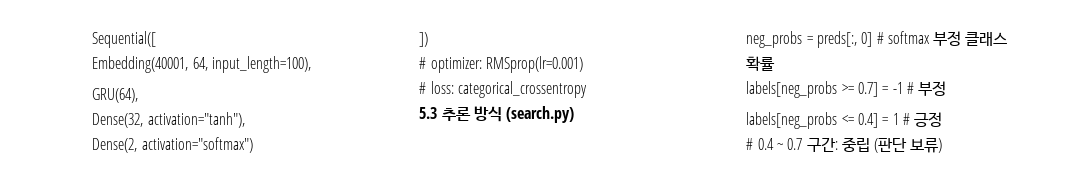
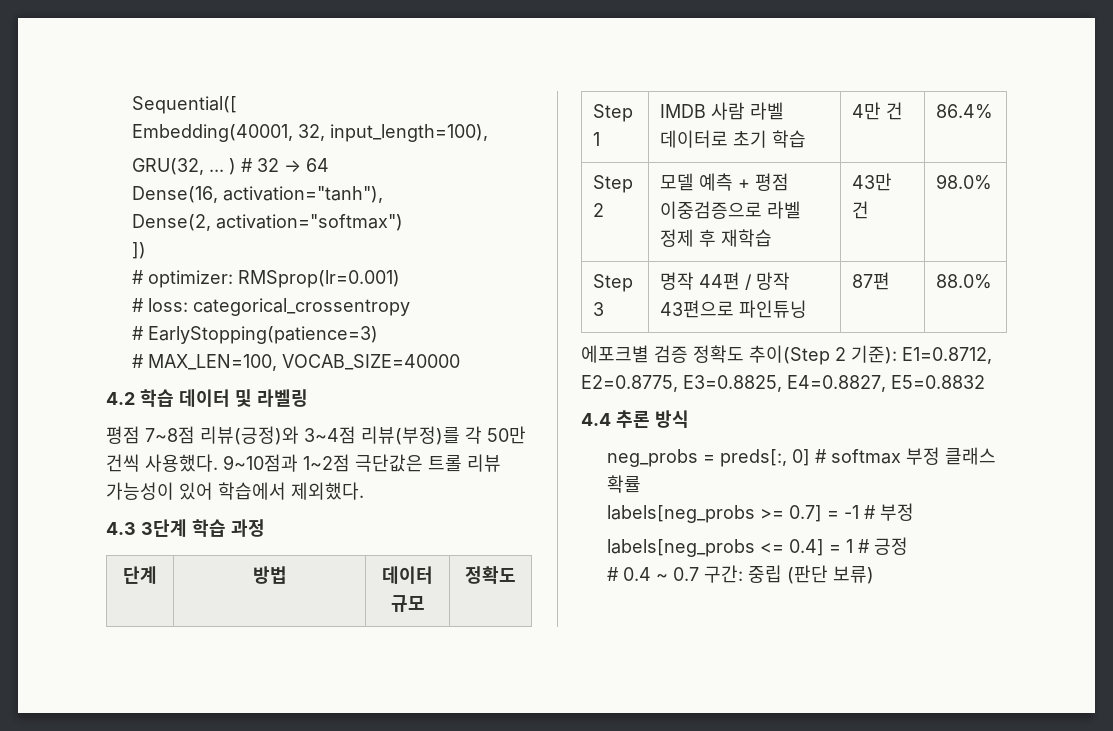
- Embedding(40001, 64, input_length=100),
+ Embedding(40001, 32, input_length=100),
- GRU(64),
- Dense(32, activation="tanh"),
+ GRU(32, ... ) # 32 → 64
+ Dense(16, activation="tanh"),
- 5.3 추론 방식 (search.py)
+ # EarlyStopping(patience=3)
+ # MAX_LEN=100, VOCAB_SIZE=40000
+ 4.2 학습 데이터 및 라벨링
+ 평점 7~8점 리뷰(긍정)와 3~4점 리뷰(부정)를 각 50만 건씩 사용했다. 9~10점과 1~2점 극단값은 트롤 리뷰 가능성이 있어 학습에서 제외했다.
+ 4.3 3단계 학습 과정
+ 단계 | 방법 | 데이터 규모 | 정확도
+ Step 1 | IMDB 사람 라벨 데이터로 초기 학습 | 4만 건 | 86.4%
+ Step 2 | 모델 예측 + 평점 이중검증으로 라벨 정제 후 재학습 | 43만 건 | 98.0%
+ Step 3 | 명작 44편 / 망작 43편으로 파인튜닝 | 87편 | 88.0%
+ 에포크별 검증 정확도 추이(Step 2 기준): E1=0.8712, E2=0.8775, E3=0.8825, E4=0.8827, E5=0.8832
+ 4.4 추론 방식

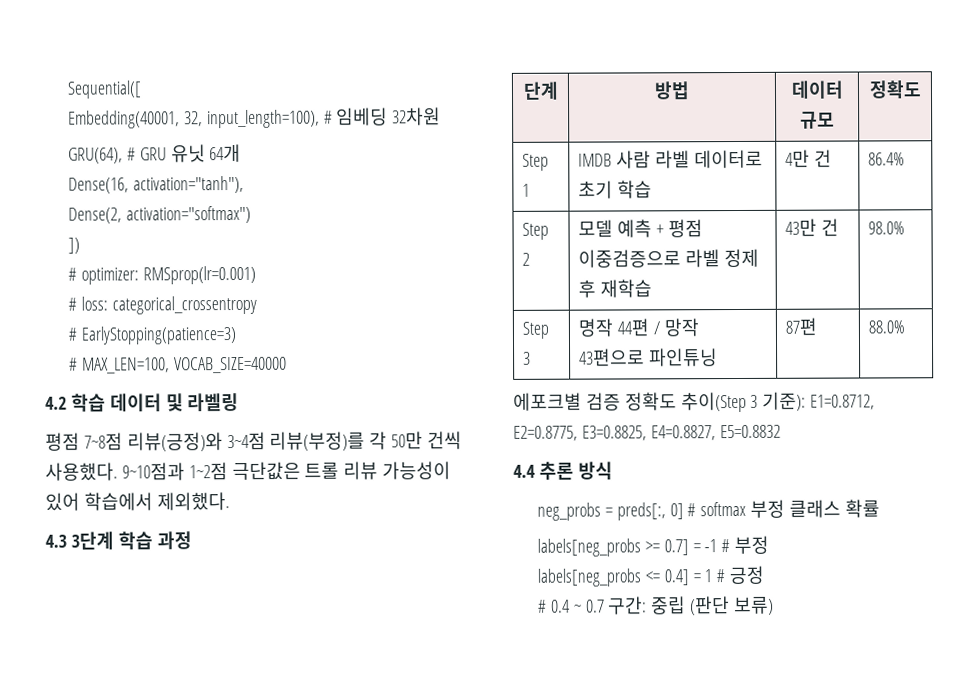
- Embedding(40001, 32, input_length=100),
- GRU(32, ... ) # 32 → 64
+ Embedding(40001, 32, input_length=100), # 임베딩 32차원
+ GRU(64), # GRU 유닛 64개
- 에포크별 검증 정확도 추이(Step 2 기준): E1=0.8712, E2=0.8775, E3=0.8825, E4=0.8827, E5=0.8832
+ 에포크별 검증 정확도 추이(Step 3 기준): E1=0.8712, E2=0.8775, E3=0.8825, E4=0.8827, E5=0.8832

